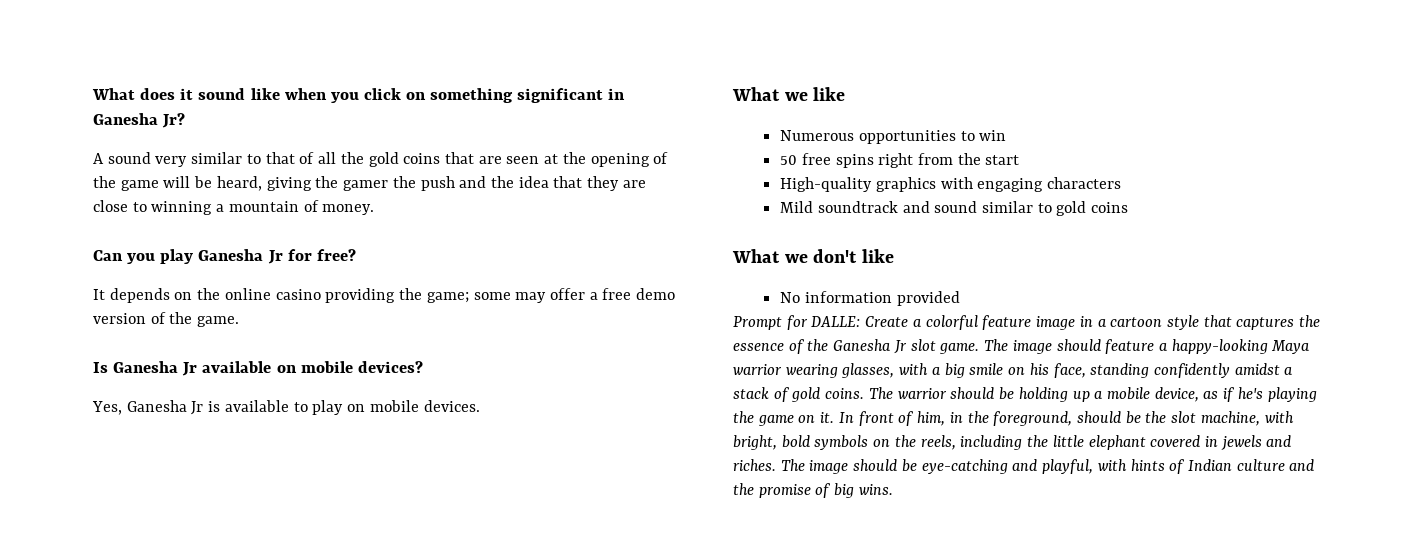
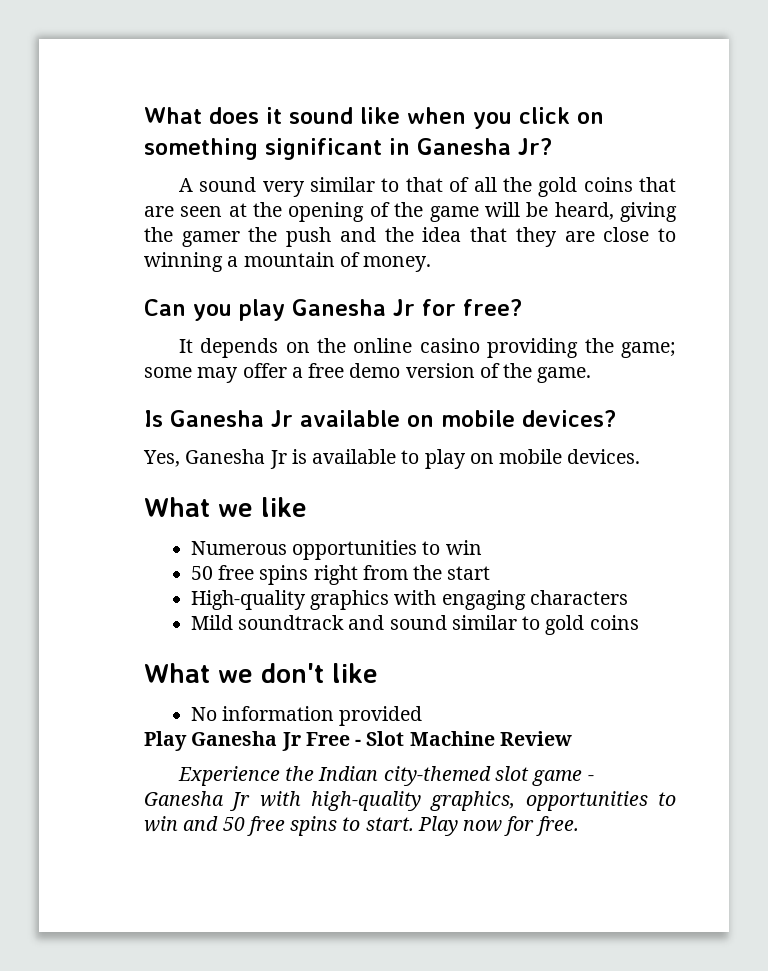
- Prompt for DALLE: Create a colorful feature image in a cartoon style that captures the essence of the Ganesha Jr slot game. The image should feature a happy-looking Maya warrior wearing glasses, with a big smile on his face, standing confidently amidst a stack of gold coins. The warrior should be holding up a mobile device, as if he's playing the game on it. In front of him, in the foreground, should be the slot machine, with bright, bold symbols on the reels, including the little elephant covered in jewels and riches. The image should be eye-catching and playful, with hints of Indian culture and the promise of big wins.
+ Play Ganesha Jr Free - Slot Machine Review
+ Experience the Indian city-themed slot game - Ganesha Jr with high-quality graphics, opportunities to win and 50 free spins to start. Play now for free.

